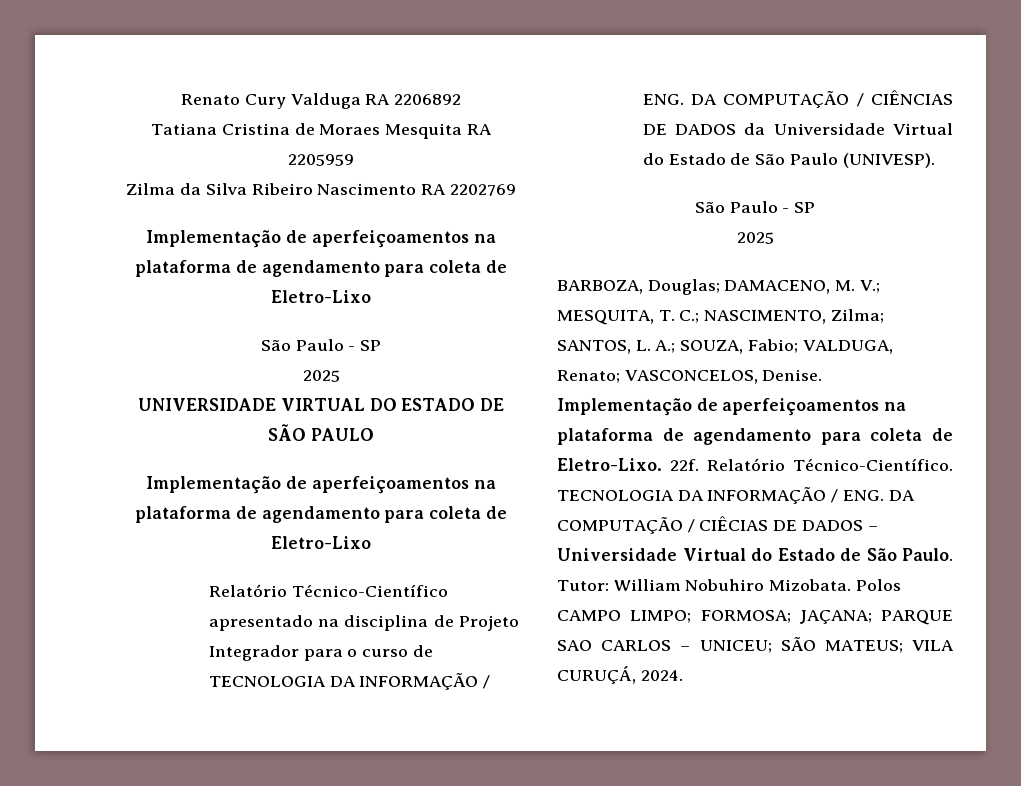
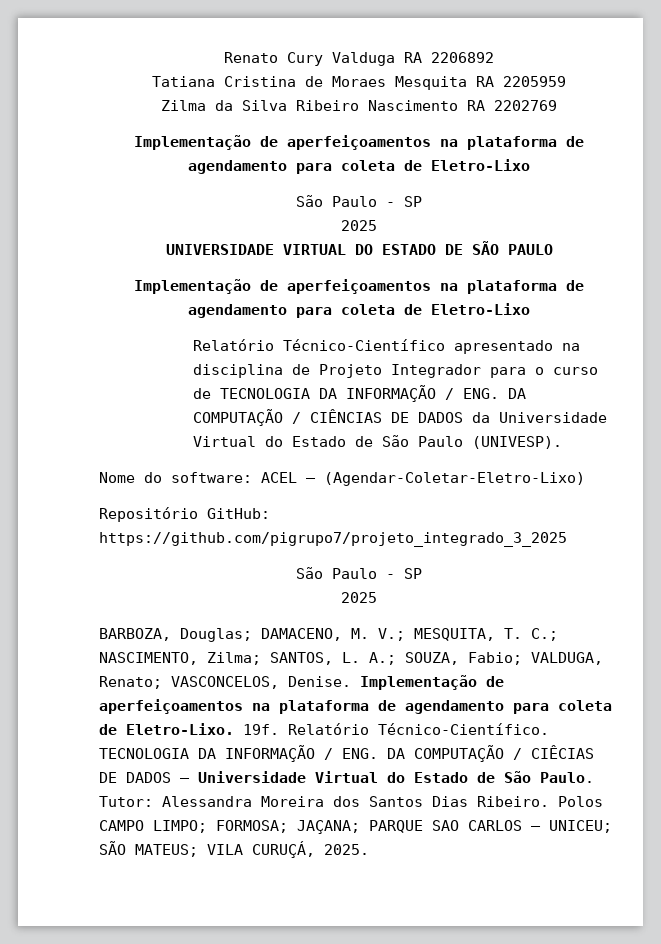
+ Nome do software: ACEL – (Agendar-Coletar-Eletro-Lixo)
+ Repositório GitHub: https://github.com/pigrupo7/projeto_integrado_3_2025
- 22f.
+ 19f.
- Tutor: William Nobuhiro Mizobata.
+ Tutor: Alessandra Moreira dos Santos Dias Ribeiro.
- Polos CAMPO LIMPO; FORMOSA; JAÇANA; PARQUE SAO CARLOS – UNICEU; SÃO MATEUS; VILA CURUÇÁ, 2024.
+ Polos CAMPO LIMPO; FORMOSA; JAÇANA; PARQUE SAO CARLOS – UNICEU; SÃO MATEUS; VILA CURUÇÁ, 2025.

